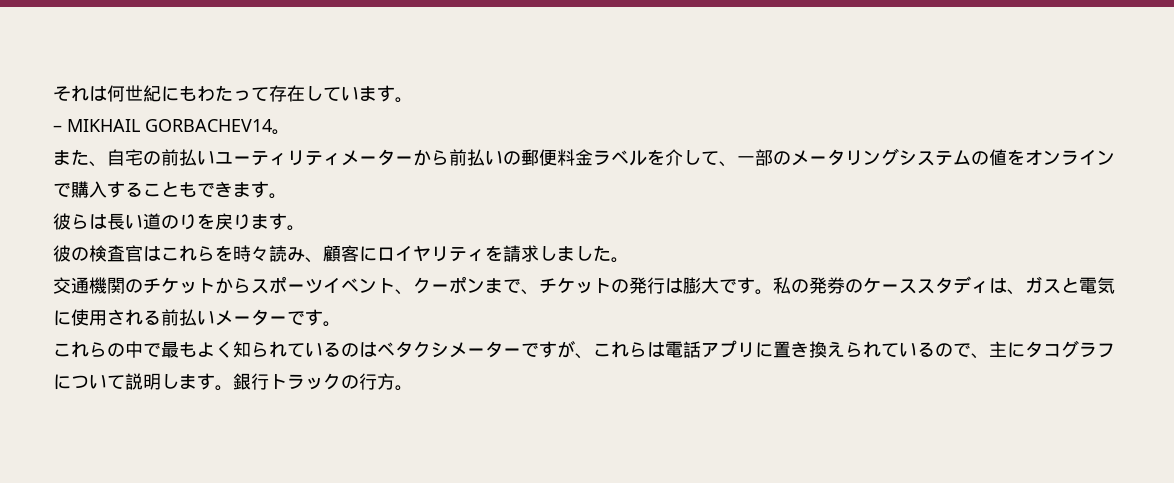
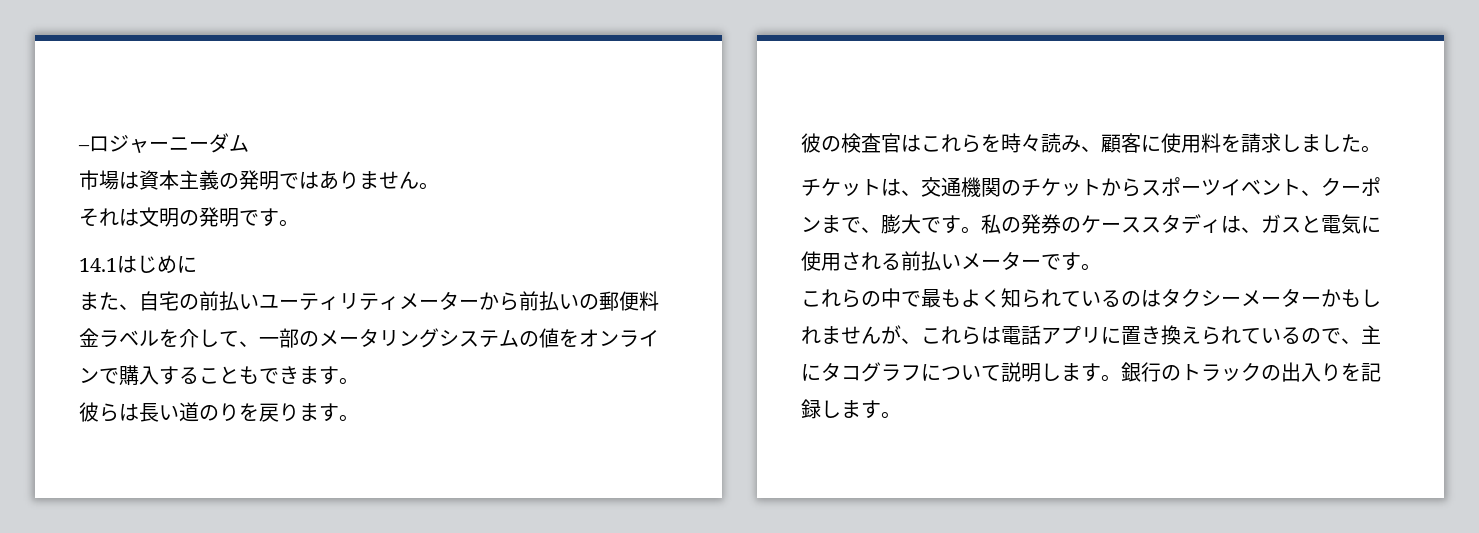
- それは何世紀にもわたって存在しています。
- – MIKHAIL GORBACHEV14。
+ –ロジャーニーダム
+ 市場は資本主義の発明ではありません。
+ それは文明の発明です。
+ 14.1はじめに
- 彼の検査官はこれらを時々読み、顧客にロイヤリティを請求しました。
+ 彼の検査官はこれらを時々読み、顧客に使用料を請求しました。
- 交通機関のチケットからスポーツイベント、クーポンまで、チケットの発行は膨大です。
+ チケットは、交通機関のチケットからスポーツイベント、クーポンまで、膨大です。
- これらの中で最もよく知られているのはベタクシメーターですが、これらは電話アプリに置き換えられているので、主にタコグラフについて説明します。
+ これらの中で最もよく知られているのはタクシーメーターかもしれませんが、これらは電話アプリに置き換えられているので、主にタコグラフについて説明します。
- 銀行トラックの行方。
+ 銀行のトラックの出入りを記録します。

